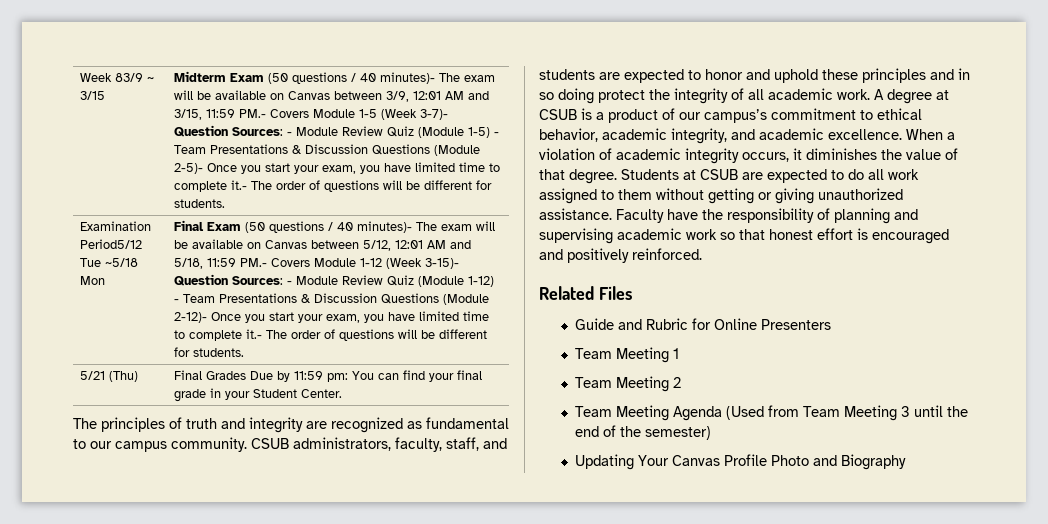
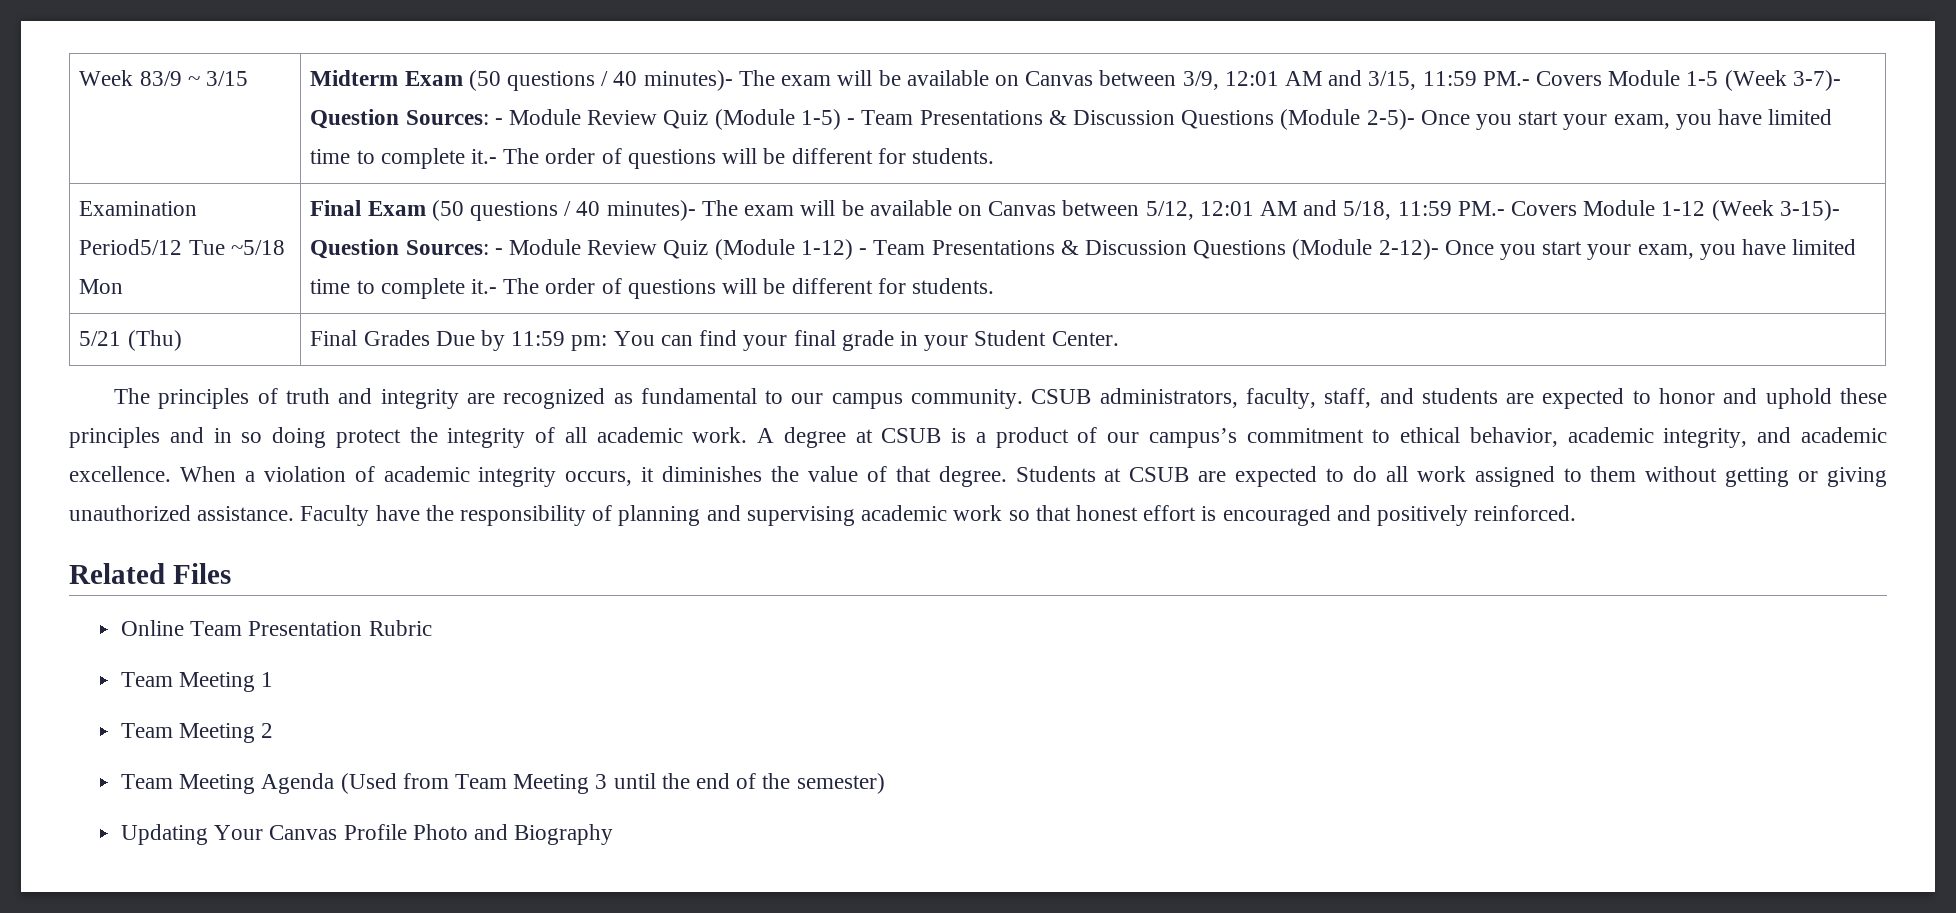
- Guide and Rubric for Online Presenters
+ Online Team Presentation Rubric

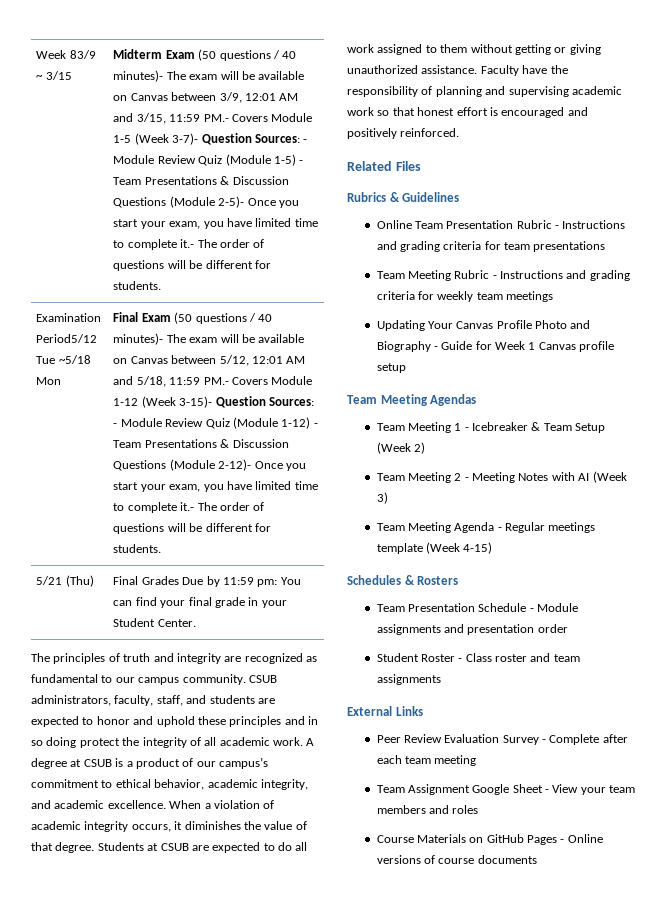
+ Rubrics & Guidelines
- Online Team Presentation Rubric
- Team Meeting 1
- Team Meeting 2
- Team Meeting Agenda (Used from Team Meeting 3 until the end of the semester)
+ Online Team Presentation Rubric - Instructions and grading criteria for team presentations
+ Team Meeting Rubric - Instructions and grading criteria for weekly team meetings
- Updating Your Canvas Profile Photo and Biography
+ Updating Your Canvas Profile Photo and Biography - Guide for Week 1 Canvas profile setup
+ Team Meeting Agendas
+ Team Meeting 1 - Icebreaker & Team Setup (Week 2)
+ Team Meeting 2 - Meeting Notes with AI (Week 3)
+ Team Meeting Agenda - Regular meetings template (Week 4-15)
+ Schedules & Rosters
+ Team Presentation Schedule - Module assignments and presentation order
+ Student Roster - Class roster and team assignments
+ External Links
+ Peer Review Evaluation Survey - Complete after each team meeting
+ Team Assignment Google Sheet - View your team members and roles
+ Course Materials on GitHub Pages - Online versions of course documents

